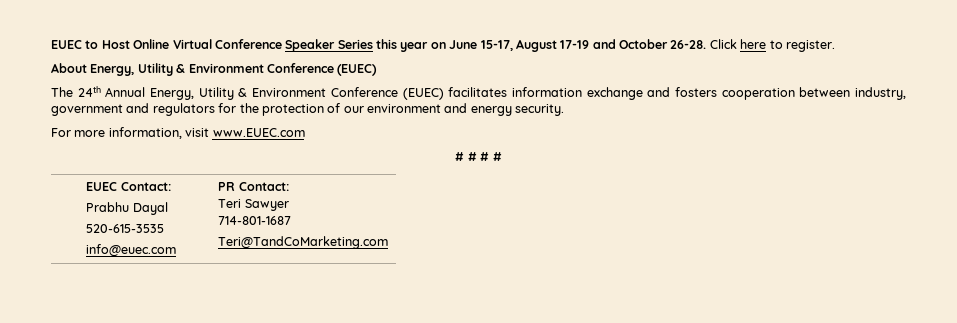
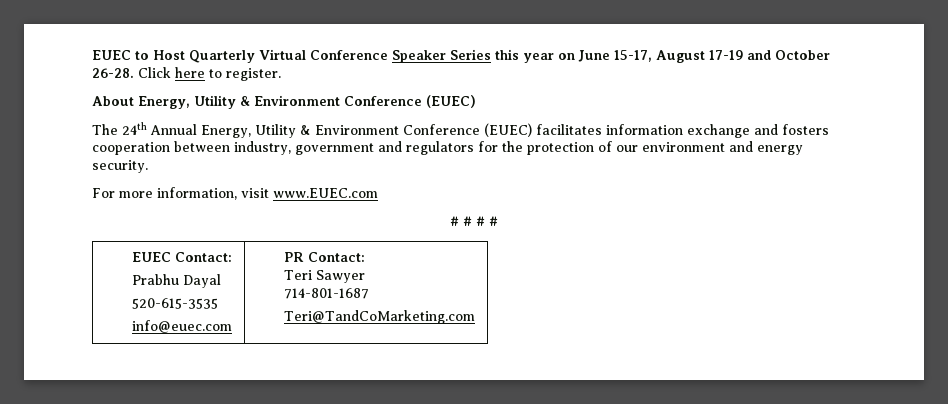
- EUEC to Host Online Virtual Conference Speaker Series this year on June 15-17, August 17-19 and October 26-28.
+ EUEC to Host Quarterly Virtual Conference Speaker Series this year on June 15-17, August 17-19 and October 26-28.

